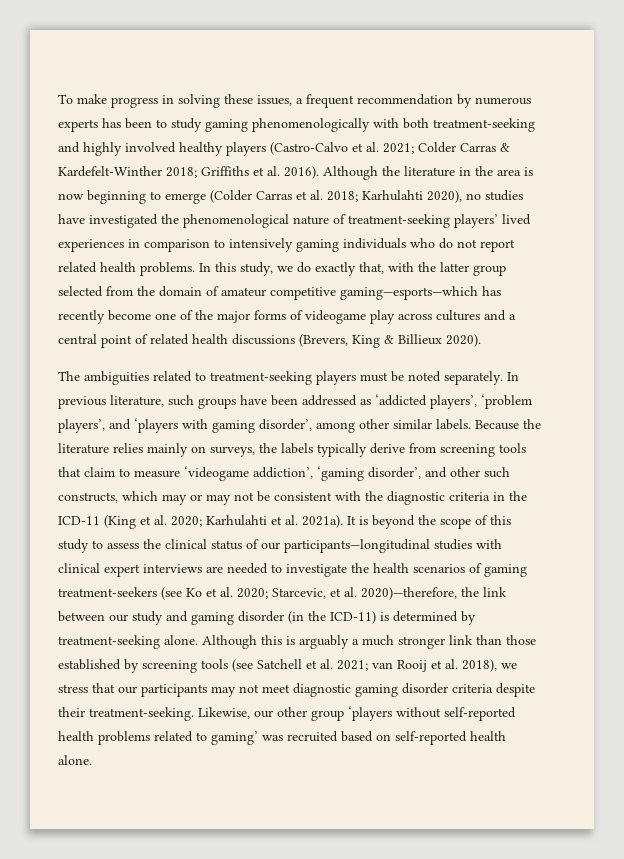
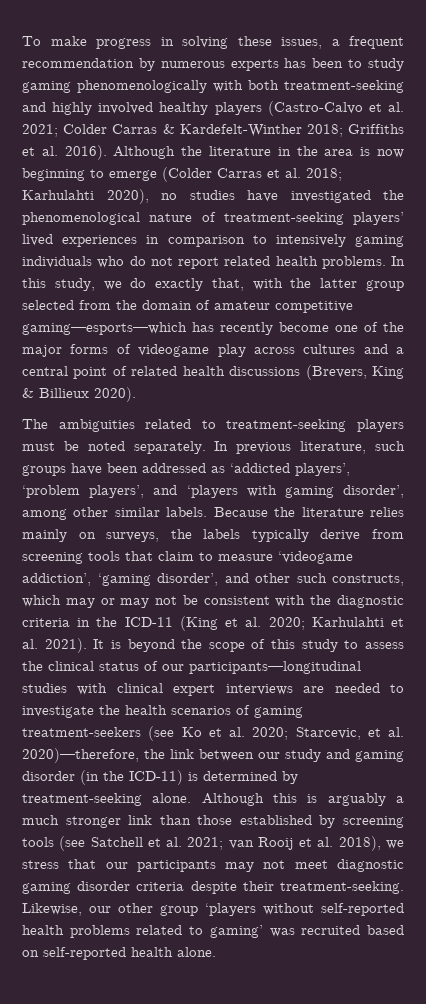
- Because the literature relies mainly on surveys, the labels typically derive from screening tools that claim to measure ‘videogame addiction’, ‘gaming disorder’, and other such constructs, which may or may not be consistent with the diagnostic criteria in the ICD-11 (King et al. 2020; Karhulahti et al. 2021a).
+ Because the literature relies mainly on surveys, the labels typically derive from screening tools that claim to measure ‘videogame addiction’, ‘gaming disorder’, and other such constructs, which may or may not be consistent with the diagnostic criteria in the ICD-11 (King et al. 2020; Karhulahti et al. 2021).

